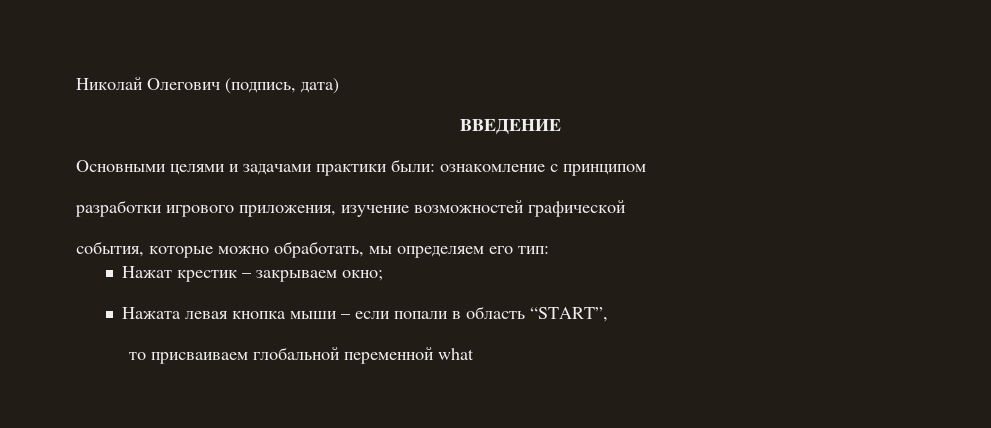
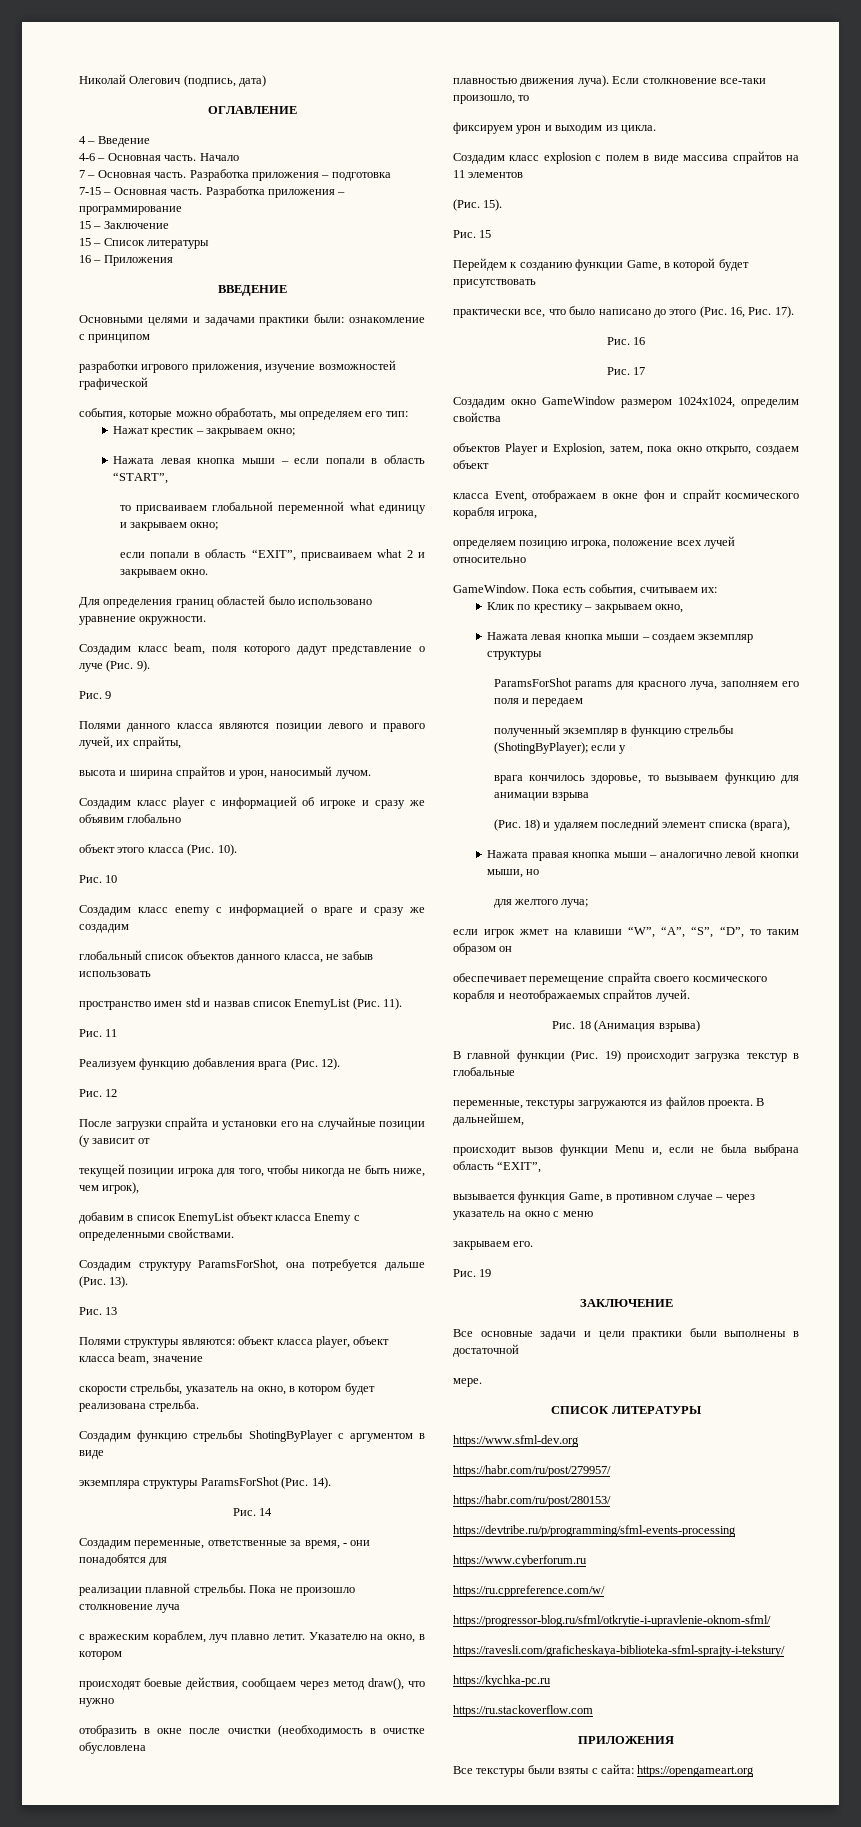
+ ОГЛАВЛЕНИЕ
+ 4 – Введение
+ 4-6 – Основная часть. Начало
+ 7 – Основная часть. Разработка приложения – подготовка
+ 7-15 – Основная часть. Разработка приложения – программирование
+ 15 – Заключение
+ 15 – Список литературы
+ 16 – Приложения
- то присваиваем глобальной переменной what
+ то присваиваем глобальной переменной what единицу и закрываем окно;
+ если попали в область “EXIT”, присваиваем what 2 и закрываем окно.
+ Для определения границ областей было использовано уравнение окружности.
+ Создадим класс beam, поля которого дадут представление о луче (Рис. 9).
+ Рис. 9
+ Полями данного класса являются позиции левого и правого лучей, их спрайты,
+ высота и ширина спрайтов и урон, наносимый лучом.
+ Создадим класс player с информацией об игроке и сразу же объявим глобально
+ объект этого класса (Рис. 10).
+ Рис. 10
+ Создадим класс enemy с информацией о враге и сразу же создадим
+ глобальный список объектов данного класса, не забыв использовать
+ пространство имен std и назвав список EnemyList (Рис. 11).
+ Рис. 11
+ Реализуем функцию добавления врага (Рис. 12).
+ Рис. 12
+ После загрузки спрайта и установки его на случайные позиции (y зависит от
+ текущей позиции игрока для того, чтобы никогда не быть ниже, чем игрок),
+ добавим в список EnemyList объект класса Enemy с определенными свойствами.
+ Создадим структуру ParamsForShot, она потребуется дальше (Рис. 13).
+ Рис. 13
+ Полями структуры являются: объект класса player, объект класса beam, значение
+ скорости стрельбы, указатель на окно, в котором будет реализована стрельба.
+ Создадим функцию стрельбы ShotingByPlayer с аргументом в виде
+ экземпляра структуры ParamsForShot (Рис. 14).
+ Рис. 14
+ Создадим переменные, ответственные за время, - они понадобятся для
+ реализации плавной стрельбы. Пока не произошло столкновение луча
+ с вражеским кораблем, луч плавно летит. Указателю на окно, в котором
+ происходят боевые действия, сообщаем через метод draw(), что нужно
+ отобразить в окне после очистки (необходимость в очистке обусловлена
+ плавностью движения луча). Если столкновение все-таки произошло, то
+ фиксируем урон и выходим из цикла.
+ Создадим класс explosion с полем в виде массива спрайтов на 11 элементов
+ (Рис. 15).
+ Рис. 15
+ Перейдем к созданию функции Game, в которой будет присутствовать
+ практически все, что было написано до этого (Рис. 16, Рис. 17).
+ Рис. 16
+ Рис. 17
+ Создадим окно GameWindow размером 1024х1024, определим свойства
+ объектов Player и Explosion, затем, пока окно открыто, создаем объект
+ класса Event, отображаем в окне фон и спрайт космического корабля игрока,
+ определяем позицию игрока, положение всех лучей относительно
+ GameWindow. Пока есть события, считываем их:
+ Клик по крестику – закрываем окно,
+ Нажата левая кнопка мыши – создаем экземпляр структуры
+ ParamsForShot params для красного луча, заполняем его поля и передаем
+ полученный экземпляр в функцию стрельбы (ShotingByPlayer); если у
+ врага кончилось здоровье, то вызываем функцию для анимации взрыва
+ (Рис. 18) и удаляем последний элемент списка (врага),
+ Нажата правая кнопка мыши – аналогично левой кнопки мыши, но
+ для желтого луча;
+ если игрок жмет на клавиши “W”, “A”, “S”, “D”, то таким образом он
+ обеспечивает перемещение спрайта своего космического корабля и неотображаемых спрайтов лучей.
+ Рис. 18 (Анимация взрыва)
+ В главной функции (Рис. 19) происходит загрузка текстур в глобальные
+ переменные, текстуры загружаются из файлов проекта. В дальнейшем,
+ происходит вызов функции Menu и, если не была выбрана область “EXIT”,
+ вызывается функция Game, в противном случае – через указатель на окно с меню
+ закрываем его.
+ Рис. 19
+ ЗАКЛЮЧЕНИЕ
+ Все основные задачи и цели практики были выполнены в достаточной
+ мере.
+ СПИСОК ЛИТЕРАТУРЫ
+ https://www.sfml-dev.org
+ https://habr.com/ru/post/279957/
+ https://habr.com/ru/post/280153/
+ https://devtribe.ru/p/programming/sfml-events-processing
+ https://www.cyberforum.ru
+ https://ru.cppreference.com/w/
+ https://progressor-blog.ru/sfml/otkrytie-i-upravlenie-oknom-sfml/
+ https://ravesli.com/graficheskaya-biblioteka-sfml-sprajty-i-tekstury/
+ https://kychka-pc.ru
+ https://ru.stackoverflow.com
+ ПРИЛОЖЕНИЯ
+ Все текстуры были взяты с сайта: https://opengameart.org

